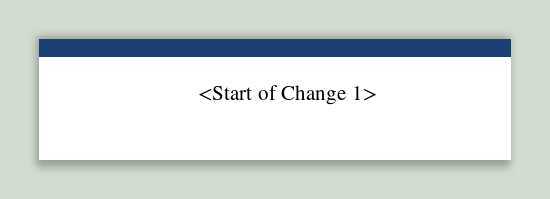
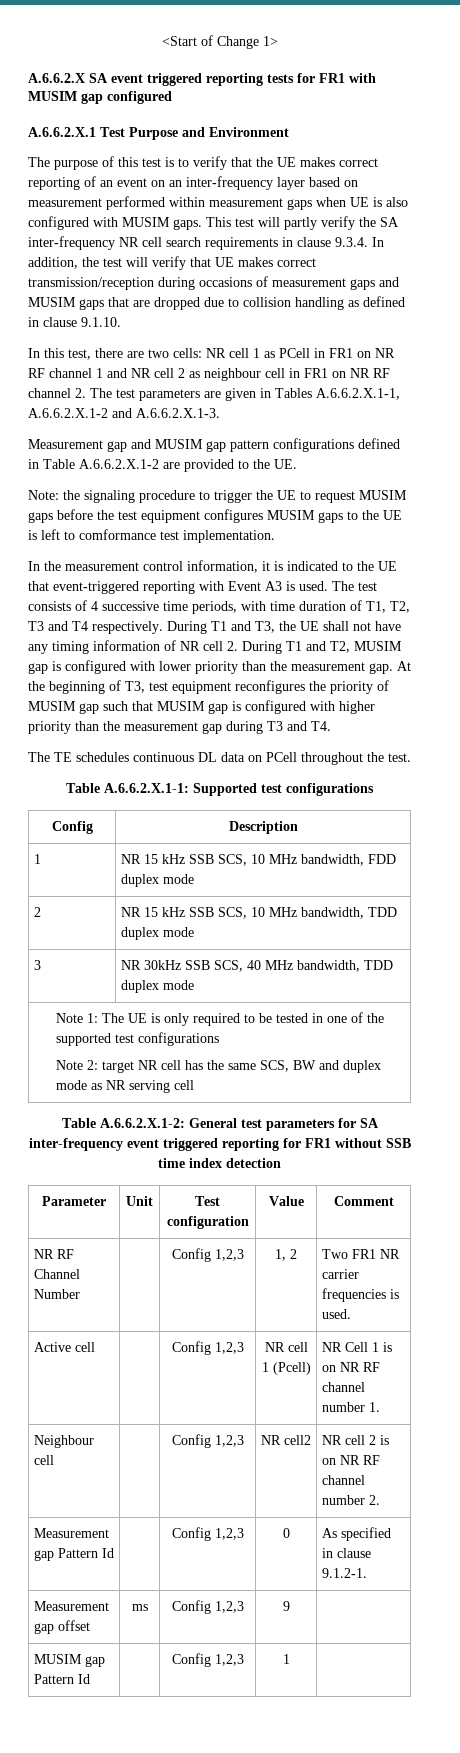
+ A.6.6.2.X SA event triggered reporting tests for FR1 with MUSIM gap configured
+ A.6.6.2.X.1 Test Purpose and Environment
+ The purpose of this test is to verify that the UE makes correct reporting of an event on an inter-frequency layer based on measurement performed within measurement gaps when UE is also configured with MUSIM gaps. This test will partly verify the SA inter-frequency NR cell search requirements in clause 9.3.4. In addition, the test will verify that UE makes correct transmission/reception during occasions of measurement gaps and MUSIM gaps that are dropped due to collision handling as defined in clause 9.1.10.
+ In this test, there are two cells: NR cell 1 as PCell in FR1 on NR RF channel 1 and NR cell 2 as neighbour cell in FR1 on NR RF channel 2. The test parameters are given in Tables A.6.6.2.X.1-1, A.6.6.2.X.1-2 and A.6.6.2.X.1-3.
+ Measurement gap and MUSIM gap pattern configurations defined in Table A.6.6.2.X.1-2 are provided to the UE.
+ Note: the signaling procedure to trigger the UE to request MUSIM gaps before the test equipment configures MUSIM gaps to the UE is left to comformance test implementation.
+ In the measurement control information, it is indicated to the UE that event-triggered reporting with Event A3 is used. The test consists of 4 successive time periods, with time duration of T1, T2, T3 and T4 respectively. During T1 and T3, the UE shall not have any timing information of NR cell 2. During T1 and T2, MUSIM gap is configured with lower priority than the measurement gap. At the beginning of T3, test equipment reconfigures the priority of MUSIM gap such that MUSIM gap is configured with higher priority than the measurement gap during T3 and T4.
+ The TE schedules continuous DL data on PCell throughout the test.
+ Table A.6.6.2.X.1-1: Supported test configurations
+ Config | Description
+ 1 | NR 15 kHz SSB SCS, 10 MHz bandwidth, FDD duplex mode
+ 2 | NR 15 kHz SSB SCS, 10 MHz bandwidth, TDD duplex mode
+ 3 | NR 30kHz SSB SCS, 40 MHz bandwidth, TDD duplex mode
+ Note 1: The UE is only required to be tested in one of the supported test configurations
+ Note 2: target NR cell has the same SCS, BW and duplex mode as NR serving cell
+ Table A.6.6.2.X.1-2: General test parameters for SA inter-frequency event triggered reporting for FR1 without SSB time index detection
+ Parameter | Unit | Test configuration | Value | Comment
+ NR RF Channel Number | | Config 1,2,3 | 1, 2 | Two FR1 NR carrier frequencies is used.
+ Active cell | | Config 1,2,3 | NR cell 1 (Pcell) | NR Cell 1 is on NR RF channel number 1.
+ Neighbour cell | | Config 1,2,3 | NR cell2 | NR cell 2 is on NR RF channel number 2.
+ Measurement gap Pattern Id | | Config 1,2,3 | 0 | As specified in clause 9.1.2-1.
+ Measurement gap offset | ms | Config 1,2,3 | 9 |
+ MUSIM gap Pattern Id | | Config 1,2,3 | 1 |

